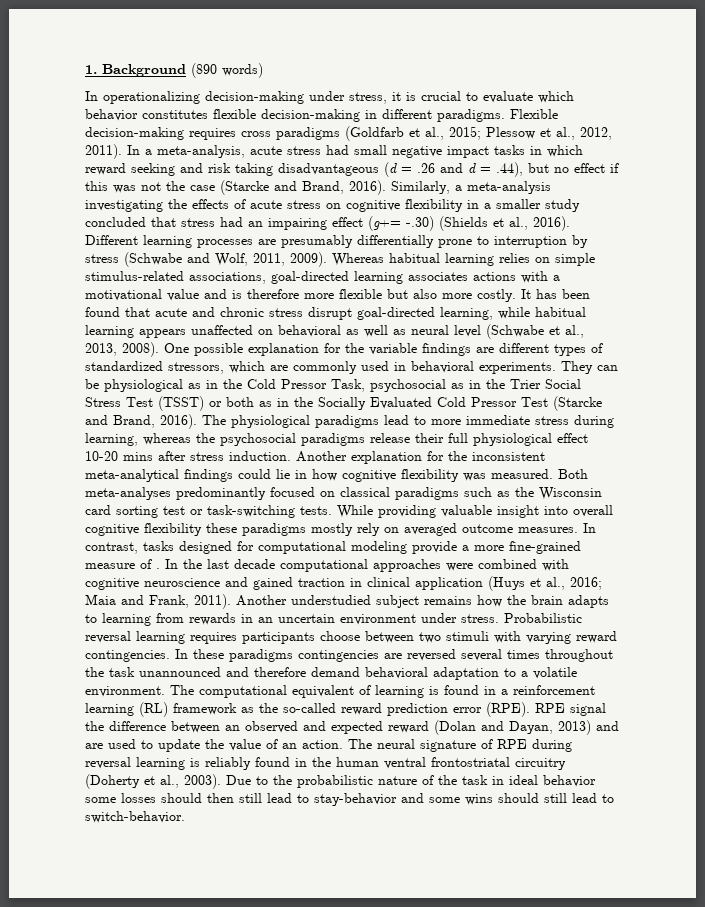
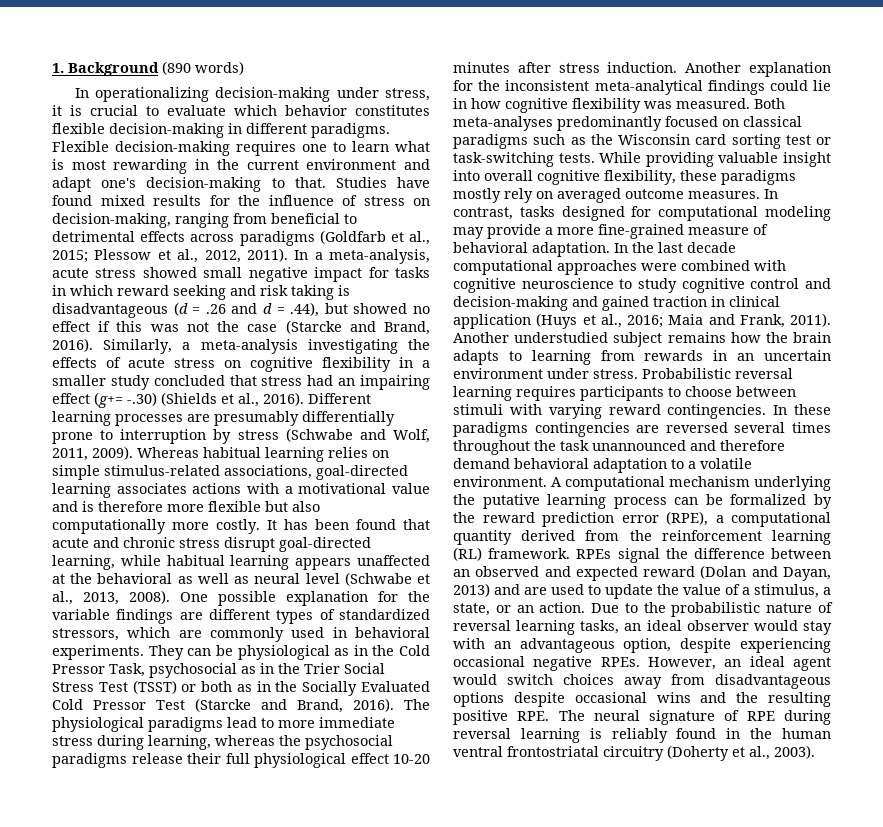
- Flexible decision-making requires cross paradigms (Goldfarb et al., 2015; Plessow et al., 2012, 2011).
+ Flexible decision-making requires one to learn what is most rewarding in the current environment and adapt one's decision-making to that. Studies have found mixed results for the influence of stress on decision-making, ranging from beneficial to detrimental effects across paradigms (Goldfarb et al., 2015; Plessow et al., 2012, 2011).
- In a meta-analysis, acute stress had small negative impact tasks in which reward seeking and risk taking disadvantageous (d = .26 and d = .44), but no effect if this was not the case (Starcke and Brand, 2016).
+ In a meta-analysis, acute stress showed small negative impact for tasks in which reward seeking and risk taking is disadvantageous (d = .26 and d = .44), but showed no effect if this was not the case (Starcke and Brand, 2016).
- Whereas habitual learning relies on simple stimulus-related associations, goal-directed learning associates actions with a motivational value and is therefore more flexible but also more costly.
+ Whereas habitual learning relies on simple stimulus-related associations, goal-directed learning associates actions with a motivational value and is therefore more flexible but also computationally more costly.
- It has been found that acute and chronic stress disrupt goal-directed learning, while habitual learning appears unaffected on behavioral as well as neural level (Schwabe et al., 2013, 2008).
+ It has been found that acute and chronic stress disrupt goal-directed learning, while habitual learning appears unaffected at the behavioral as well as neural level (Schwabe et al., 2013, 2008).
- The physiological paradigms lead to more immediate stress during learning, whereas the psychosocial paradigms release their full physiological effect 10-20 mins after stress induction.
+ The physiological paradigms lead to more immediate stress during learning, whereas the psychosocial paradigms release their full physiological effect 10-20 minutes after stress induction.
- While providing valuable insight into overall cognitive flexibility these paradigms mostly rely on averaged outcome measures.
+ While providing valuable insight into overall cognitive flexibility, these paradigms mostly rely on averaged outcome measures.
- In contrast, tasks designed for computational modeling provide a more fine-grained measure of .
+ In contrast, tasks designed for computational modeling may provide a more fine-grained measure of behavioral adaptation.
- In the last decade computational approaches were combined with cognitive neuroscience and gained traction in clinical application (Huys et al., 2016; Maia and Frank, 2011).
+ In the last decade computational approaches were combined with cognitive neuroscience to study cognitive control and decision-making and gained traction in clinical application (Huys et al., 2016; Maia and Frank, 2011).
- Probabilistic reversal learning requires participants choose between two stimuli with varying reward contingencies.
+ Probabilistic reversal learning requires participants to choose between stimuli with varying reward contingencies.
- The computational equivalent of learning is found in a reinforcement learning (RL) framework as the so-called reward prediction error (RPE). RPE signal the difference between an observed and expected reward (Dolan and Dayan, 2013) and are used to update the value of an action. The neural signature of RPE during reversal learning is reliably found in the human ventral frontostriatal circuitry (Doherty et al., 2003). Due to the probabilistic nature of the task in ideal behavior some losses should then still lead to stay-behavior and some wins should still lead to switch-behavior.
+ A computational mechanism underlying the putative learning process can be formalized by the reward prediction error (RPE), a computational quantity derived from the reinforcement learning (RL) framework. RPEs signal the difference between an observed and expected reward (Dolan and Dayan, 2013) and are used to update the value of a stimulus, a state, or an action. Due to the probabilistic nature of reversal learning tasks, an ideal observer would stay with an advantageous option, despite experiencing occasional negative RPEs. However, an ideal agent would switch choices away from disadvantageous options despite occasional wins and the resulting positive RPE. The neural signature of RPE during reversal learning is reliably found in the human ventral frontostriatal circuitry (Doherty et al., 2003).

